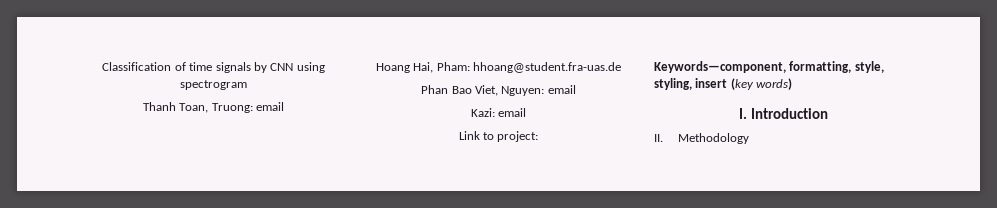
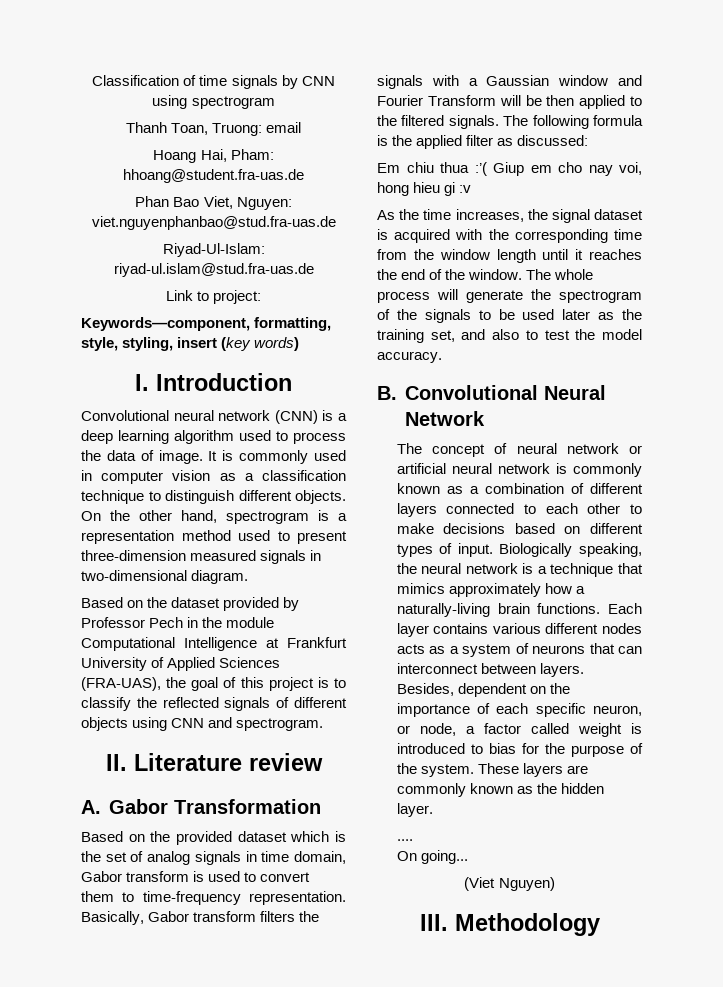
- Phan Bao Viet, Nguyen: email
- Kazi: email
+ Phan Bao Viet, Nguyen: viet.nguyenphanbao@stud.fra-uas.de
+ Riyad-Ul-Islam: riyad-ul.islam@stud.fra-uas.de
- II. Methodology
+ Convolutional neural network (CNN) is a deep learning algorithm used to process the data of image. It is commonly used in computer vision as a classification technique to distinguish different objects. On the other hand, spectrogram is a representation method used to present three-dimension measured signals in two-dimensional diagram.
+ Based on the dataset provided by Professor Pech in the module Computational Intelligence at Frankfurt University of Applied Sciences (FRA-UAS), the goal of this project is to classify the reflected signals of different objects using CNN and spectrogram.
+ II. Literature review
+ A. Gabor Transformation
+ Based on the provided dataset which is the set of analog signals in time domain, Gabor transform is used to convert them to time-frequency representation. Basically, Gabor transform filters the signals with a Gaussian window and Fourier Transform will be then applied to the filtered signals. The following formula is the applied filter as discussed:
+ Em chiu thua :’( Giup em cho nay voi, hong hieu gi :v
+ As the time increases, the signal dataset is acquired with the corresponding time from the window length until it reaches the end of the window. The whole process will generate the spectrogram of the signals to be used later as the training set, and also to test the model accuracy.
+ B. Convolutional Neural Network
+ The concept of neural network or artificial neural network is commonly known as a combination of different layers connected to each other to make decisions based on different types of input. Biologically speaking, the neural network is a technique that mimics approximately how a naturally-living brain functions. Each layer contains various different nodes acts as a system of neurons that can interconnect between layers. Besides, dependent on the importance of each specific neuron, or node, a factor called weight is introduced to bias for the purpose of the system. These layers are commonly known as the hidden layer.
+ ....
+ On going...
+ (Viet Nguyen)
+ III. Methodology

